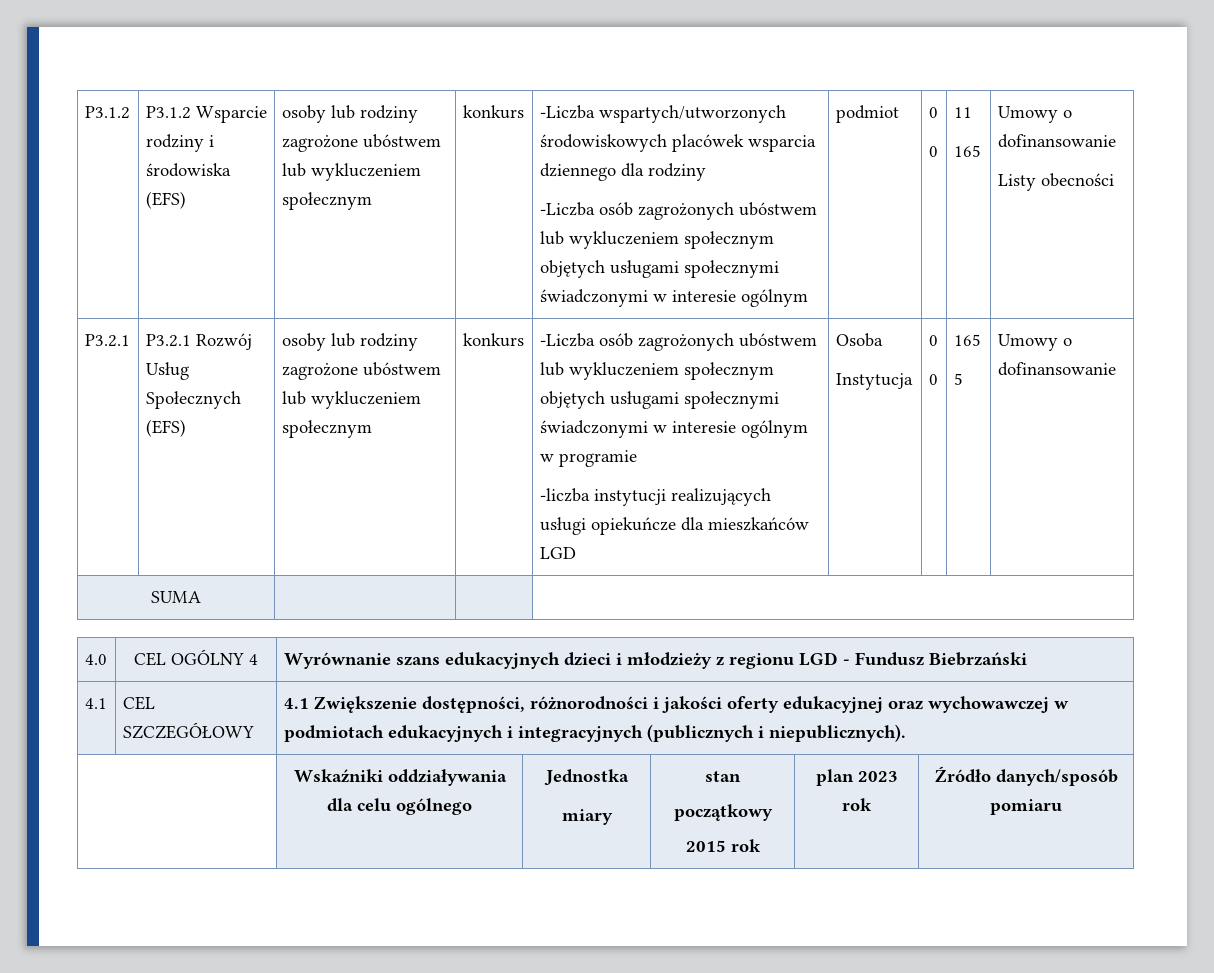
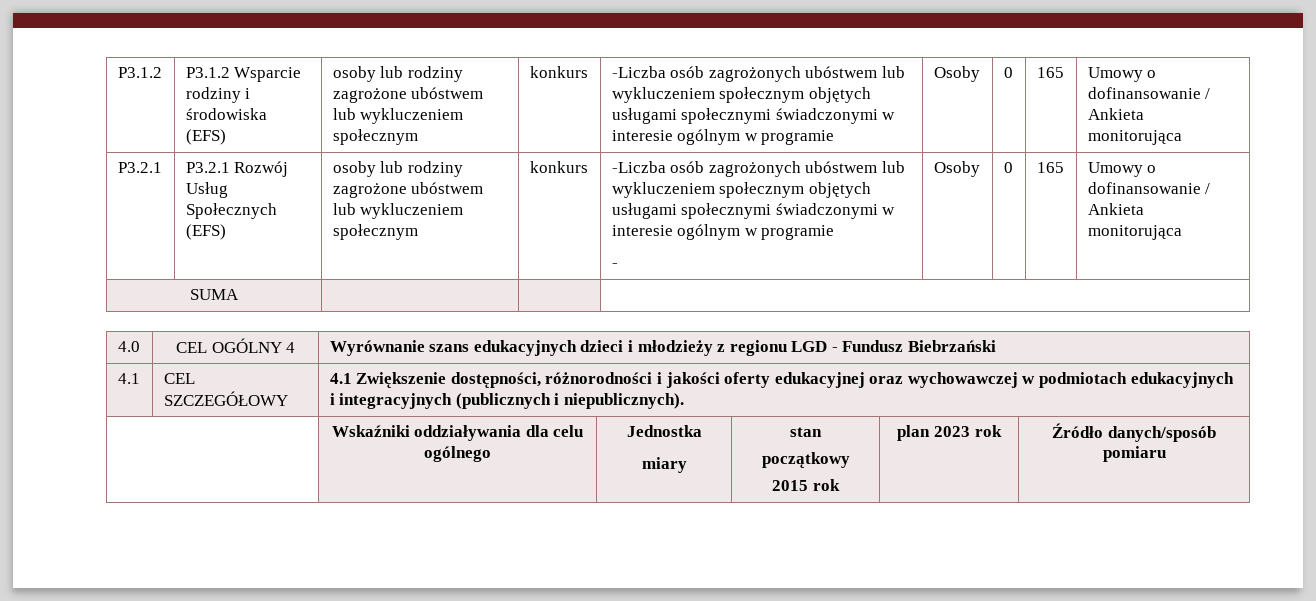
- -Liczba wspartych/utworzonych środowiskowych placówek wsparcia dziennego dla rodziny
- -Liczba osób zagrożonych ubóstwem lub wykluczeniem społecznym objętych usługami społecznymi świadczonymi w interesie ogólnym | podmiot | 0
- 0 | 11
- 165 | Umowy o dofinansowanie
- Listy obecności
+ -Liczba osób zagrożonych ubóstwem lub wykluczeniem społecznym objętych usługami społecznymi świadczonymi w interesie ogólnym w programie | Osoby | 0 | 165 | Umowy o dofinansowanie / Ankieta monitorująca
- -liczba instytucji realizujących usługi opiekuńcze dla mieszkańców LGD | Osoba
- Instytucja | 0
- 0 | 165
- 5 | Umowy o dofinansowanie
+ - | Osoby | 0 | 165 | Umowy o dofinansowanie / Ankieta monitorująca

